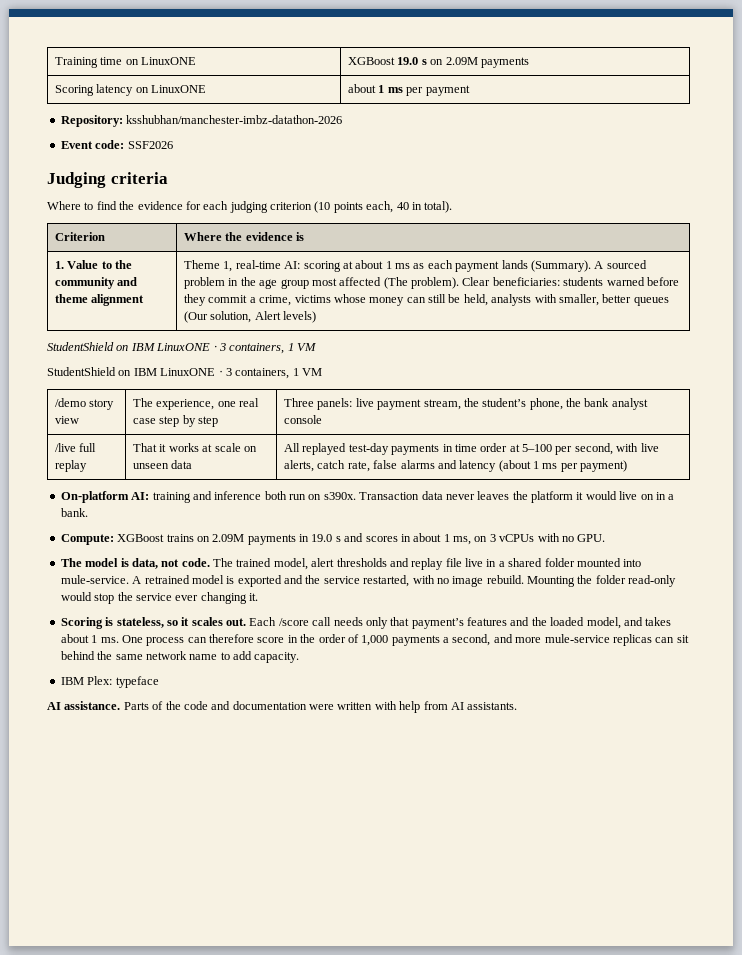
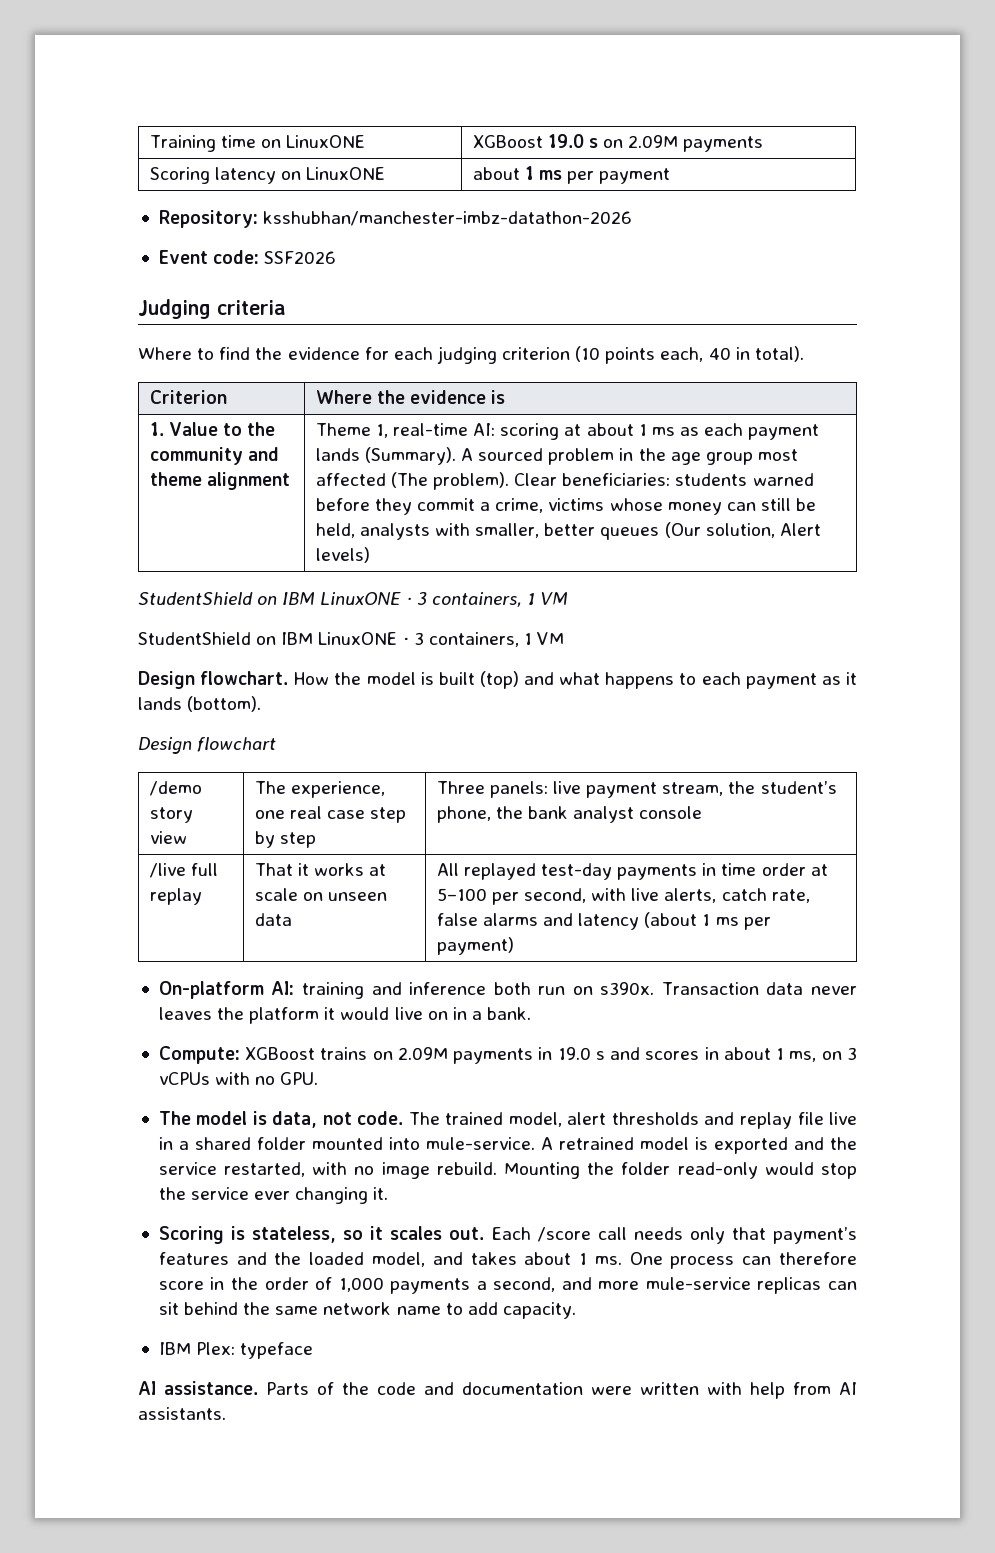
+ Design flowchart. How the model is built (top) and what happens to each payment as it lands (bottom).
+ Design flowchart

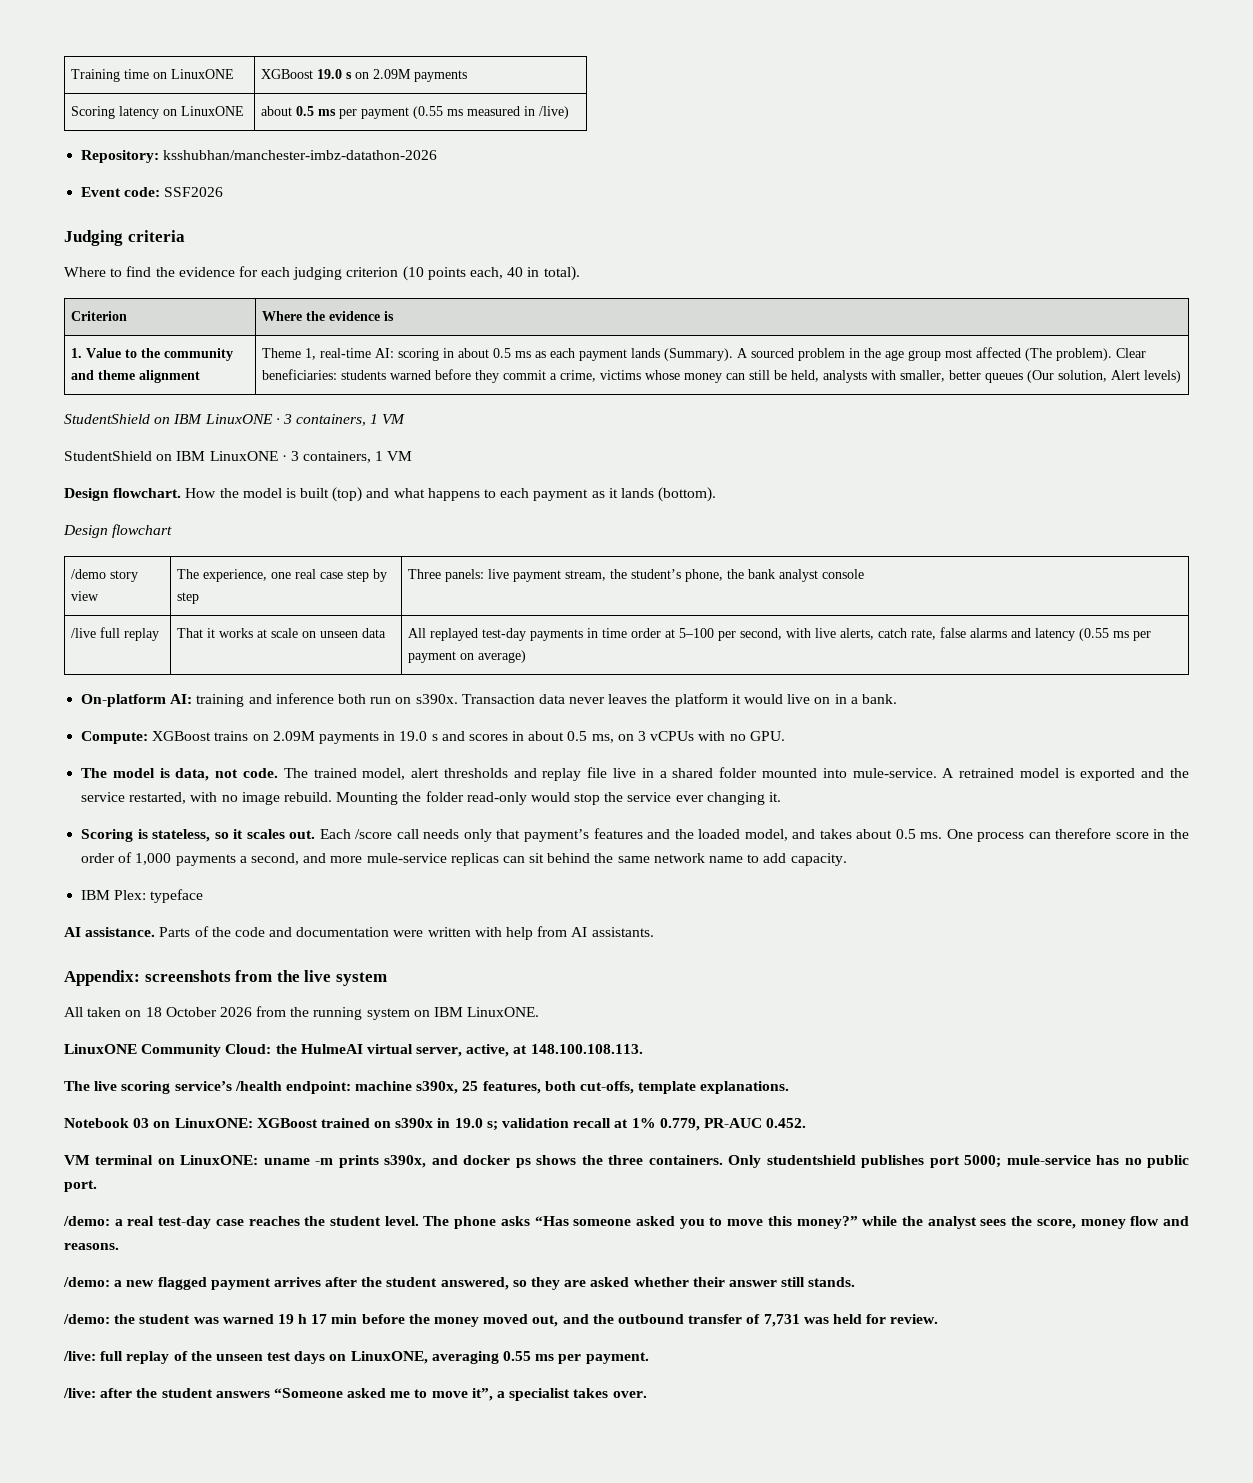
- Scoring latency on LinuxONE | about 1 ms per payment
+ Scoring latency on LinuxONE | about 0.5 ms per payment (0.55 ms measured in /live)
- Theme 1, real-time AI: scoring at about 1 ms as each payment lands (Summary).
+ Theme 1, real-time AI: scoring in about 0.5 ms as each payment lands (Summary).
- /live full replay | That it works at scale on unseen data | All replayed test-day payments in time order at 5–100 per second, with live alerts, catch rate, false alarms and latency (about 1 ms per payment)
+ /live full replay | That it works at scale on unseen data | All replayed test-day payments in time order at 5–100 per second, with live alerts, catch rate, false alarms and latency (0.55 ms per payment on average)
- Compute: XGBoost trains on 2.09M payments in 19.0 s and scores in about 1 ms, on 3 vCPUs with no GPU.
+ Compute: XGBoost trains on 2.09M payments in 19.0 s and scores in about 0.5 ms, on 3 vCPUs with no GPU.
- Each /score call needs only that payment’s features and the loaded model, and takes about 1 ms.
+ Each /score call needs only that payment’s features and the loaded model, and takes about 0.5 ms.
+ Appendix: screenshots from the live system
+ All taken on 18 October 2026 from the running system on IBM LinuxONE.
+ LinuxONE Community Cloud: the HulmeAI virtual server, active, at 148.100.108.113.
+ The live scoring service’s /health endpoint: machine s390x, 25 features, both cut-offs, template explanations.
+ Notebook 03 on LinuxONE: XGBoost trained on s390x in 19.0 s; validation recall at 1% 0.779, PR-AUC 0.452.
+ VM terminal on LinuxONE: uname -m prints s390x, and docker ps shows the three containers. Only studentshield publishes port 5000; mule-service has no public port.
+ /demo: a real test-day case reaches the student level. The phone asks “Has someone asked you to move this money?” while the analyst sees the score, money flow and reasons.
+ /demo: a new flagged payment arrives after the student answered, so they are asked whether their answer still stands.
+ /demo: the student was warned 19 h 17 min before the money moved out, and the outbound transfer of 7,731 was held for review.
+ /live: full replay of the unseen test days on LinuxONE, averaging 0.55 ms per payment.
+ /live: after the student answers “Someone asked me to move it”, a specialist takes over.

